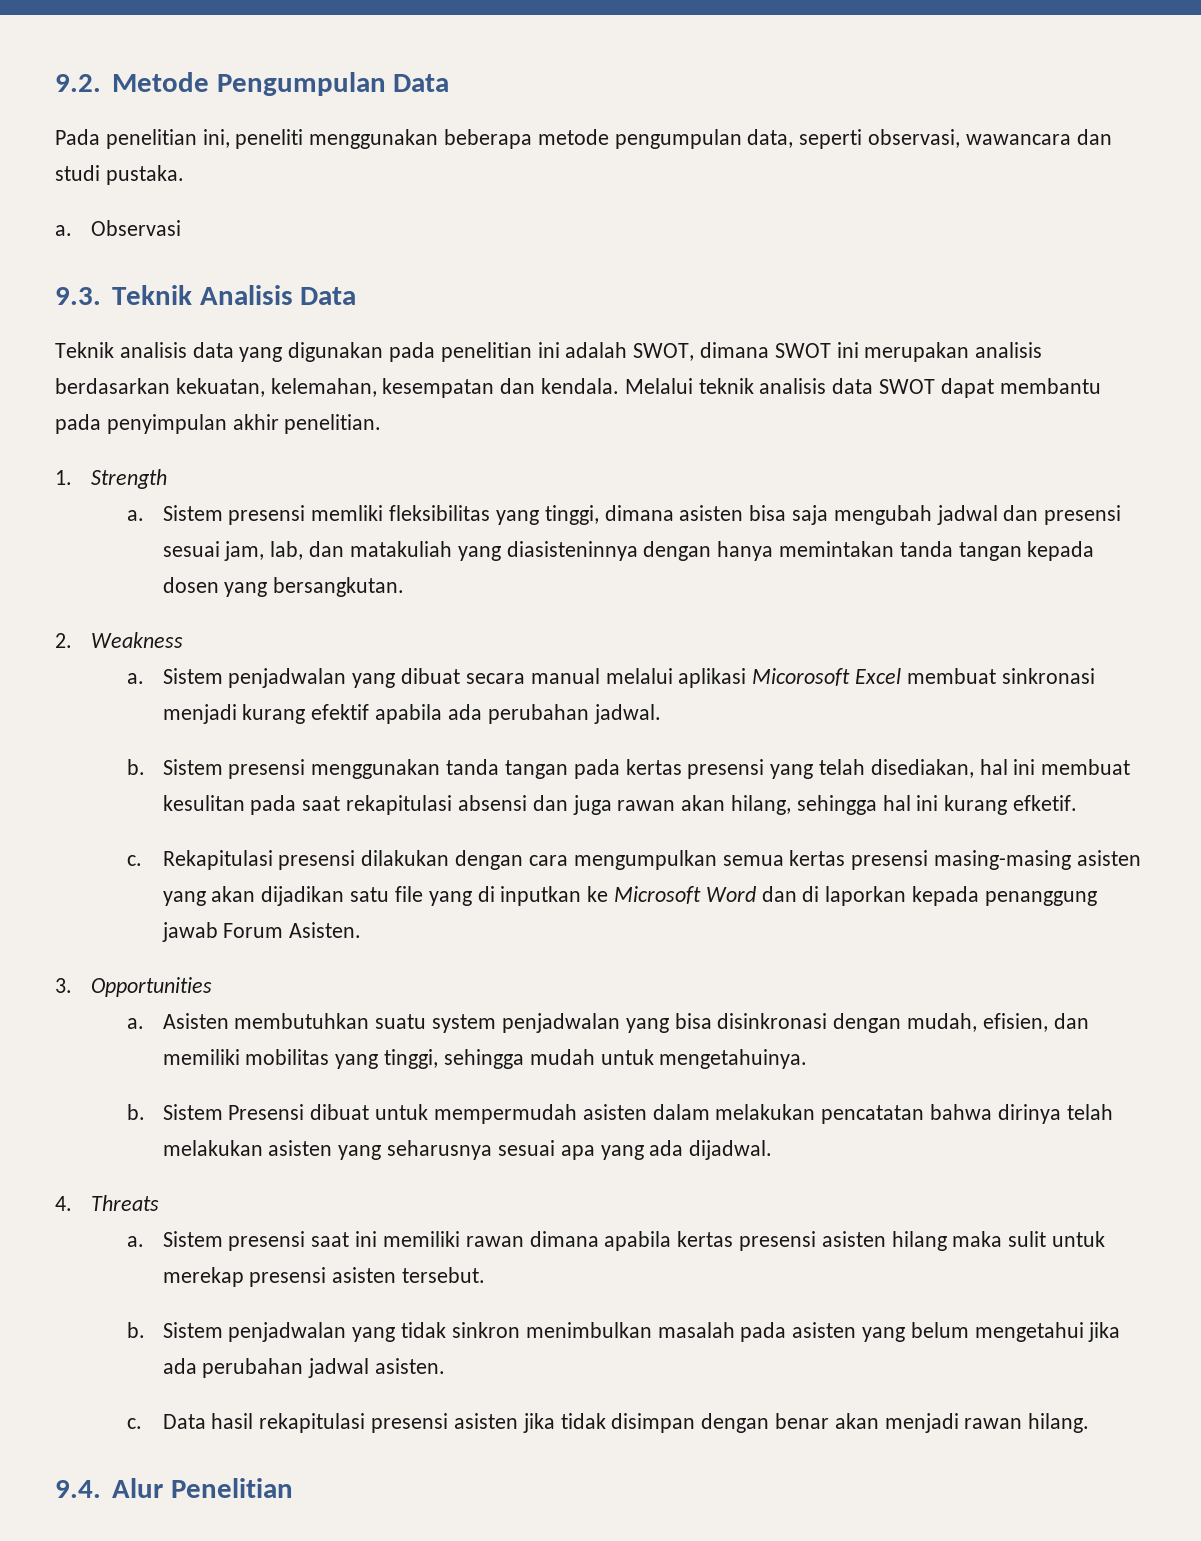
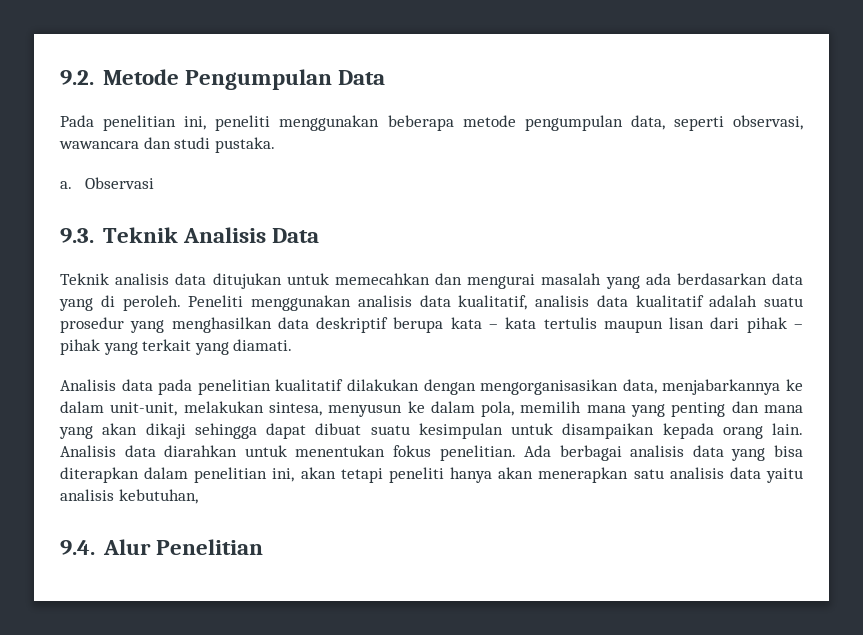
- Teknik analisis data yang digunakan pada penelitian ini adalah SWOT, dimana SWOT ini merupakan analisis berdasarkan kekuatan, kelemahan, kesempatan dan kendala. Melalui teknik analisis data SWOT dapat membantu pada penyimpulan akhir penelitian.
- 1. Strength
- a. Sistem presensi memliki fleksibilitas yang tinggi, dimana asisten bisa saja mengubah jadwal dan presensi sesuai jam, lab, dan matakuliah yang diasisteninnya dengan hanya memintakan tanda tangan kepada dosen yang bersangkutan.
- 2. Weakness
- a. Sistem penjadwalan yang dibuat secara manual melalui aplikasi Micorosoft Excel membuat sinkronasi menjadi kurang efektif apabila ada perubahan jadwal.
- b. Sistem presensi menggunakan tanda tangan pada kertas presensi yang telah disediakan, hal ini membuat kesulitan pada saat rekapitulasi absensi dan juga rawan akan hilang, sehingga hal ini kurang efketif.
- c. Rekapitulasi presensi dilakukan dengan cara mengumpulkan semua kertas presensi masing-masing asisten yang akan dijadikan satu file yang di inputkan ke Microsoft Word dan di laporkan kepada penanggung jawab Forum Asisten.
- 3. Opportunities
- a. Asisten membutuhkan suatu system penjadwalan yang bisa disinkronasi dengan mudah, efisien, dan memiliki mobilitas yang tinggi, sehingga mudah untuk mengetahuinya.
- b. Sistem Presensi dibuat untuk mempermudah asisten dalam melakukan pencatatan bahwa dirinya telah melakukan asisten yang seharusnya sesuai apa yang ada dijadwal.
- 4. Threats
- a. Sistem presensi saat ini memiliki rawan dimana apabila kertas presensi asisten hilang maka sulit untuk merekap presensi asisten tersebut.
- b. Sistem penjadwalan yang tidak sinkron menimbulkan masalah pada asisten yang belum mengetahui jika ada perubahan jadwal asisten.
- c. Data hasil rekapitulasi presensi asisten jika tidak disimpan dengan benar akan menjadi rawan hilang.
+ Teknik analisis data ditujukan untuk memecahkan dan mengurai masalah yang ada berdasarkan data yang di peroleh. Peneliti menggunakan analisis data kualitatif, analisis data kualitatif adalah suatu prosedur yang menghasilkan data deskriptif berupa kata – kata tertulis maupun lisan dari pihak – pihak yang terkait yang diamati.
+ Analisis data pada penelitian kualitatif dilakukan dengan mengorganisasikan data, menjabarkannya ke dalam unit-unit, melakukan sintesa, menyusun ke dalam pola, memilih mana yang penting dan mana yang akan dikaji sehingga dapat dibuat suatu kesimpulan untuk disampaikan kepada orang lain. Analisis data diarahkan untuk menentukan fokus penelitian. Ada berbagai analisis data yang bisa diterapkan dalam penelitian ini, akan tetapi peneliti hanya akan menerapkan satu analisis data yaitu analisis kebutuhan,

